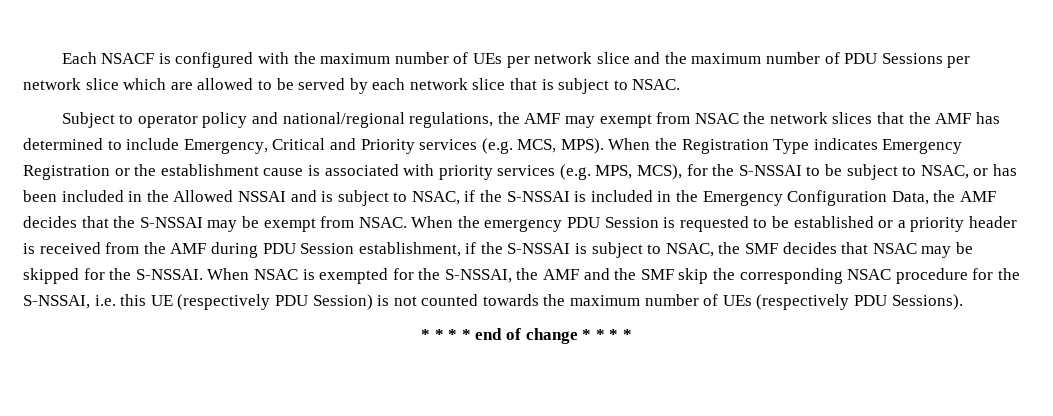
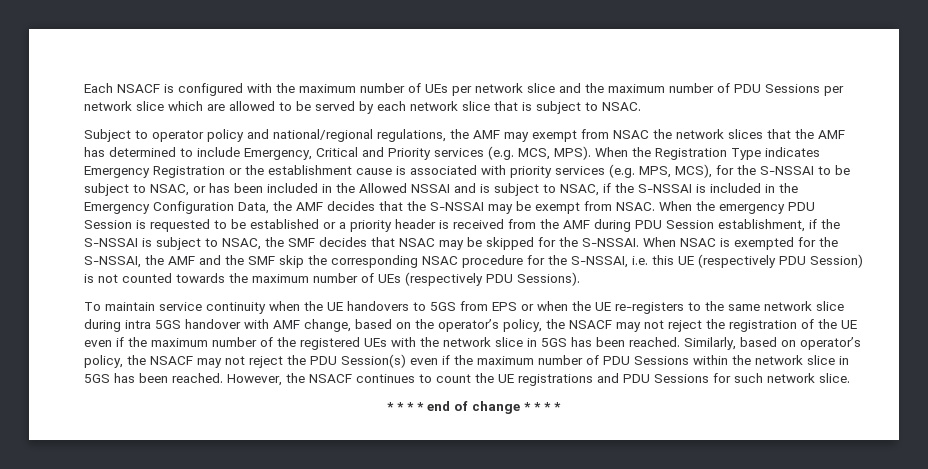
+ To maintain service continuity when the UE handovers to 5GS from EPS or when the UE re-registers to the same network slice during intra 5GS handover with AMF change, based on the operator’s policy, the NSACF may not reject the registration of the UE even if the maximum number of the registered UEs with the network slice in 5GS has been reached. Similarly, based on operator’s policy, the NSACF may not reject the PDU Session(s) even if the maximum number of PDU Sessions within the network slice in 5GS has been reached. However, the NSACF continues to count the UE registrations and PDU Sessions for such network slice.

